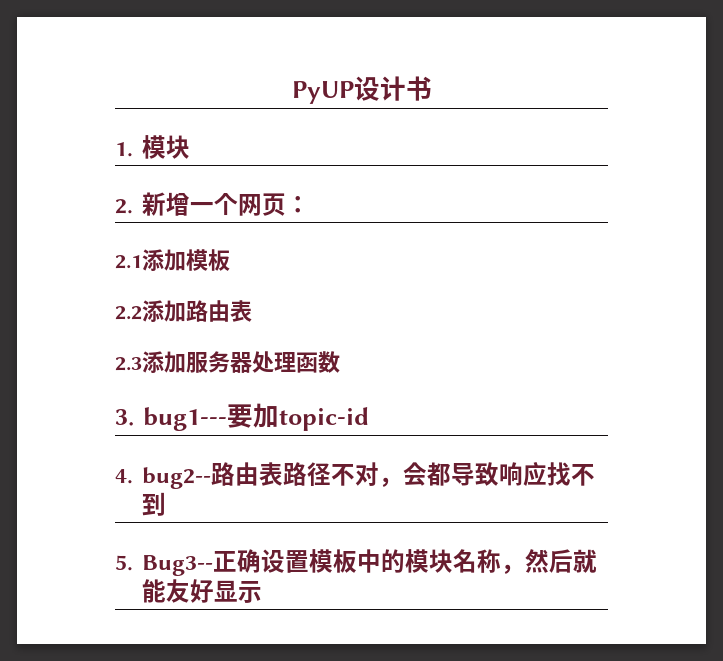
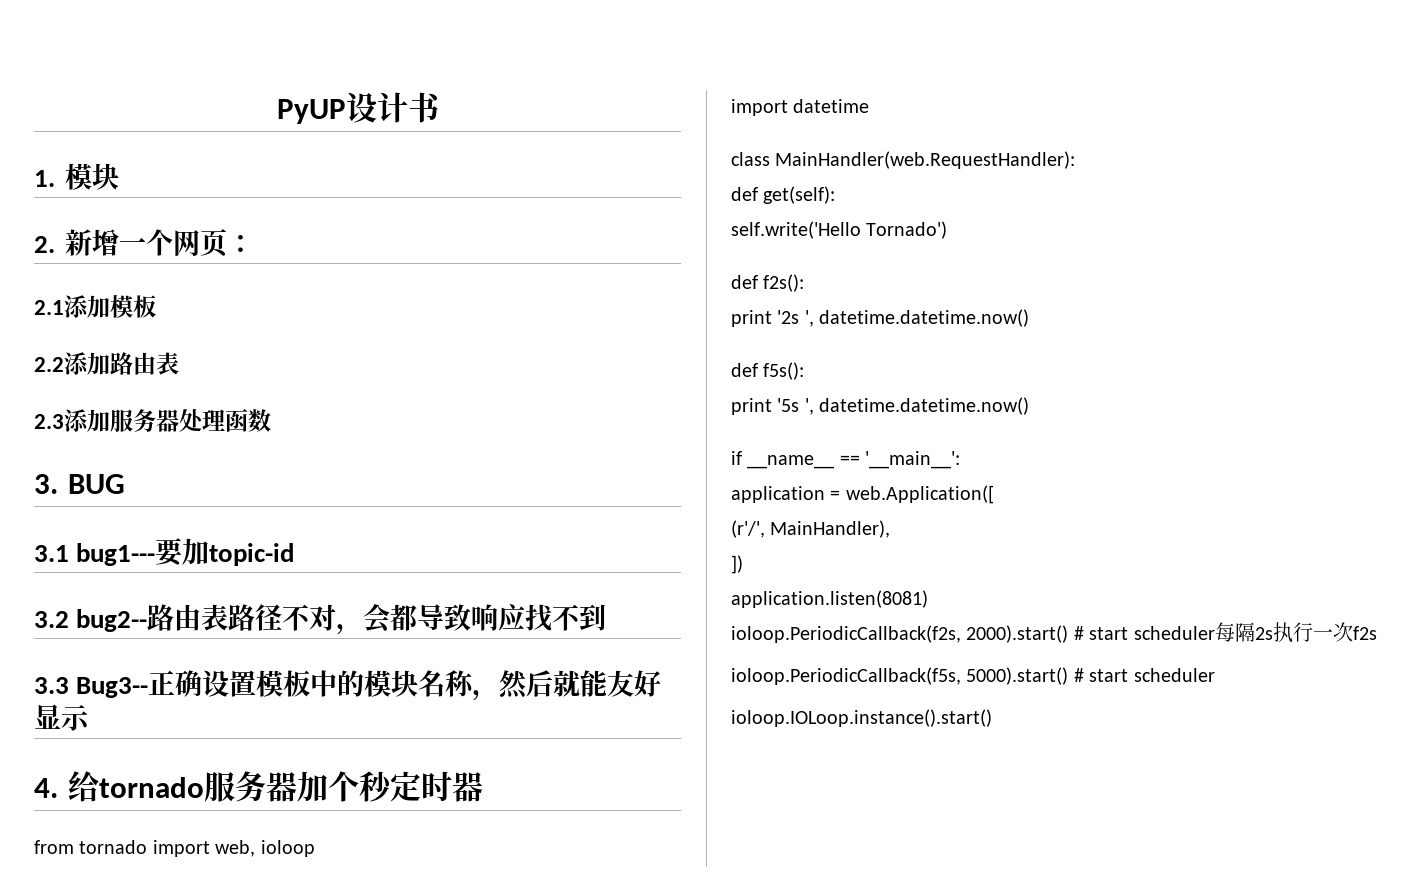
- 3. bug1---要加topic-id
+ 3. BUG
+ 3.1 bug1---要加topic-id
- 4. bug2--路由表路径不对，会都导致响应找不到
+ 3.2 bug2--路由表路径不对，会都导致响应找不到
- 5. Bug3--正确设置模板中的模块名称，然后就能友好显示
+ 3.3 Bug3--正确设置模板中的模块名称，然后就能友好显示
+ 4.给tornado服务器加个秒定时器
+ from tornado import web, ioloop
+ import datetime
+ class MainHandler(web.RequestHandler):
+ def get(self):
+ self.write('Hello Tornado')
+ def f2s():
+ print '2s ', datetime.datetime.now()
+ def f5s():
+ print '5s ', datetime.datetime.now()
+ if __name__ == '__main__':
+ application = web.Application([
+ (r'/', MainHandler),
+ ])
+ application.listen(8081)
+ ioloop.PeriodicCallback(f2s, 2000).start() # start scheduler每隔2s执行一次f2s
+ ioloop.PeriodicCallback(f5s, 5000).start() # start scheduler
+ ioloop.IOLoop.instance().start()

